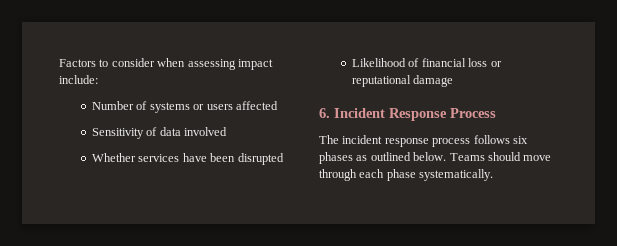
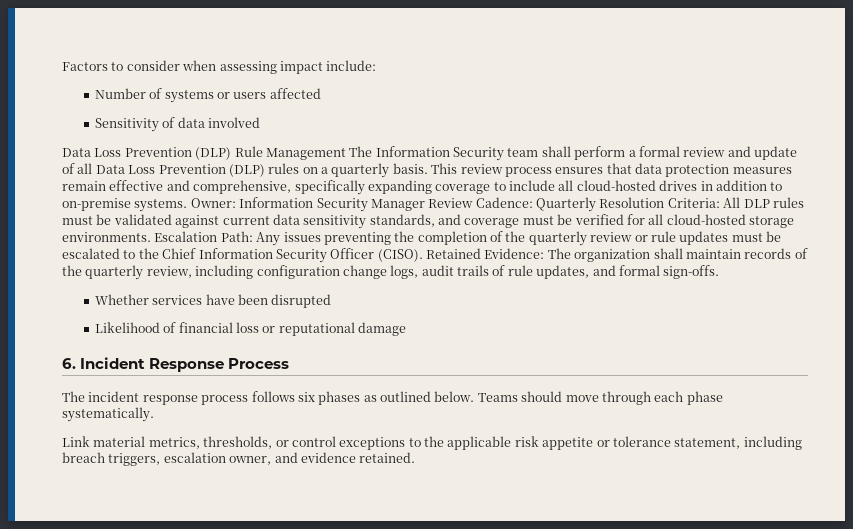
+ Data Loss Prevention (DLP) Rule Management The Information Security team shall perform a formal review and update of all Data Loss Prevention (DLP) rules on a quarterly basis. This review process ensures that data protection measures remain effective and comprehensive, specifically expanding coverage to include all cloud-hosted drives in addition to on-premise systems. Owner: Information Security Manager Review Cadence: Quarterly Resolution Criteria: All DLP rules must be validated against current data sensitivity standards, and coverage must be verified for all cloud-hosted storage environments. Escalation Path: Any issues preventing the completion of the quarterly review or rule updates must be escalated to the Chief Information Security Officer (CISO). Retained Evidence: The organization shall maintain records of the quarterly review, including configuration change logs, audit trails of rule updates, and formal sign-offs.
+ Link material metrics, thresholds, or control exceptions to the applicable risk appetite or tolerance statement, including breach triggers, escalation owner, and evidence retained.

